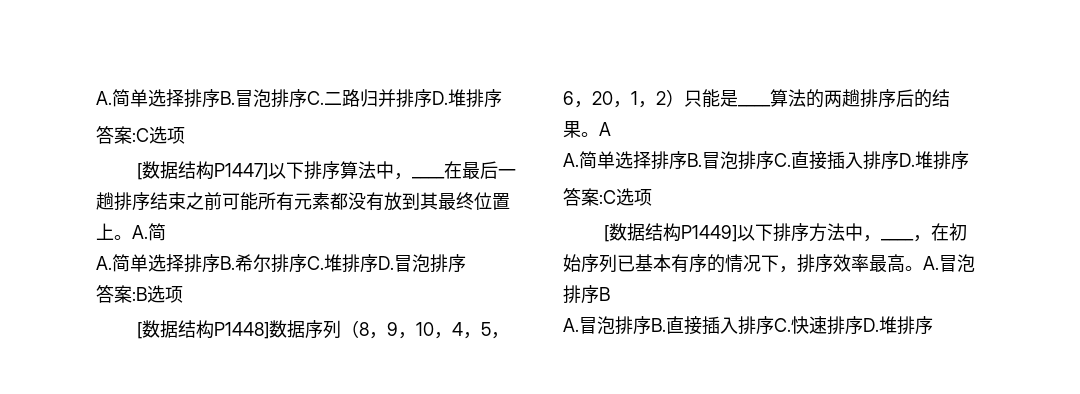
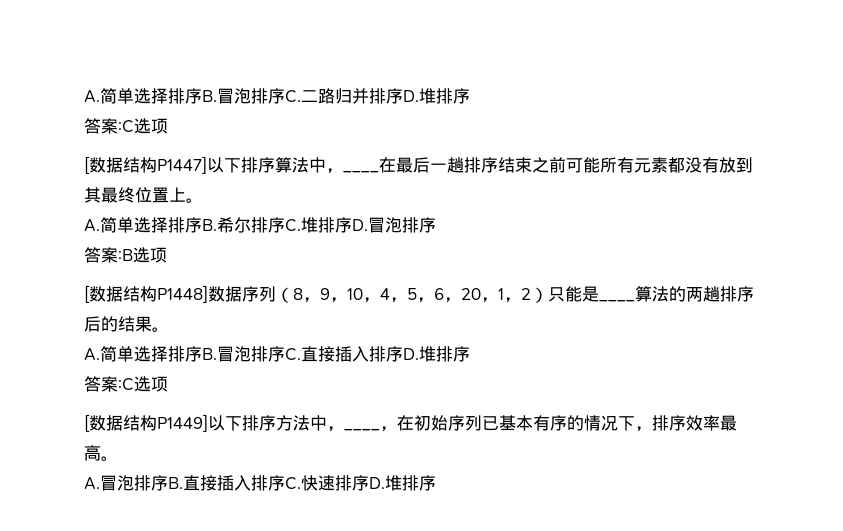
- [数据结构P1447]以下排序算法中，____在最后一趟排序结束之前可能所有元素都没有放到其最终位置上。A.简
+ [数据结构P1447]以下排序算法中，____在最后一趟排序结束之前可能所有元素都没有放到其最终位置上。
- A
- A.冒泡排序B

